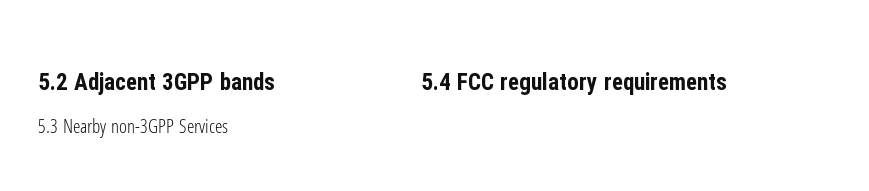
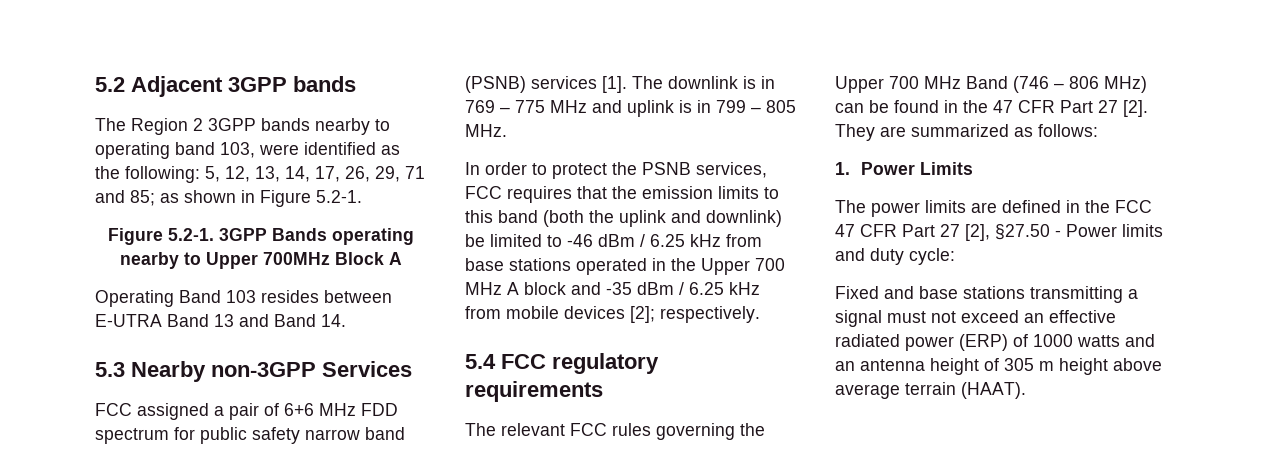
+ The Region 2 3GPP bands nearby to operating band 103, were identified as the following: 5, 12, 13, 14, 17, 26, 29, 71 and 85; as shown in Figure 5.2-1.
+ Figure 5.2-1. 3GPP Bands operating nearby to Upper 700MHz Block A
+ Operating Band 103 resides between E-UTRA Band 13 and Band 14.
  5.3 Nearby non-3GPP Services
+ FCC assigned a pair of 6+6 MHz FDD spectrum for public safety narrow band (PSNB) services [1]. The downlink is in 769 – 775 MHz and uplink is in 799 – 805 MHz.
+ In order to protect the PSNB services, FCC requires that the emission limits to this band (both the uplink and downlink) be limited to -46 dBm / 6.25 kHz from base stations operated in the Upper 700 MHz A block and -35 dBm / 6.25 kHz from mobile devices [2]; respectively.
  5.4 FCC regulatory requirements
+ The relevant FCC rules governing the Upper 700 MHz Band (746 – 806 MHz) can be found in the 47 CFR Part 27 [2]. They are summarized as follows:
+ 1. Power Limits
+ The power limits are defined in the FCC 47 CFR Part 27 [2], §27.50 - Power limits and duty cycle:
+ Fixed and base stations transmitting a signal must not exceed an effective radiated power (ERP) of 1000 watts and an antenna height of 305 m height above average terrain (HAAT).

